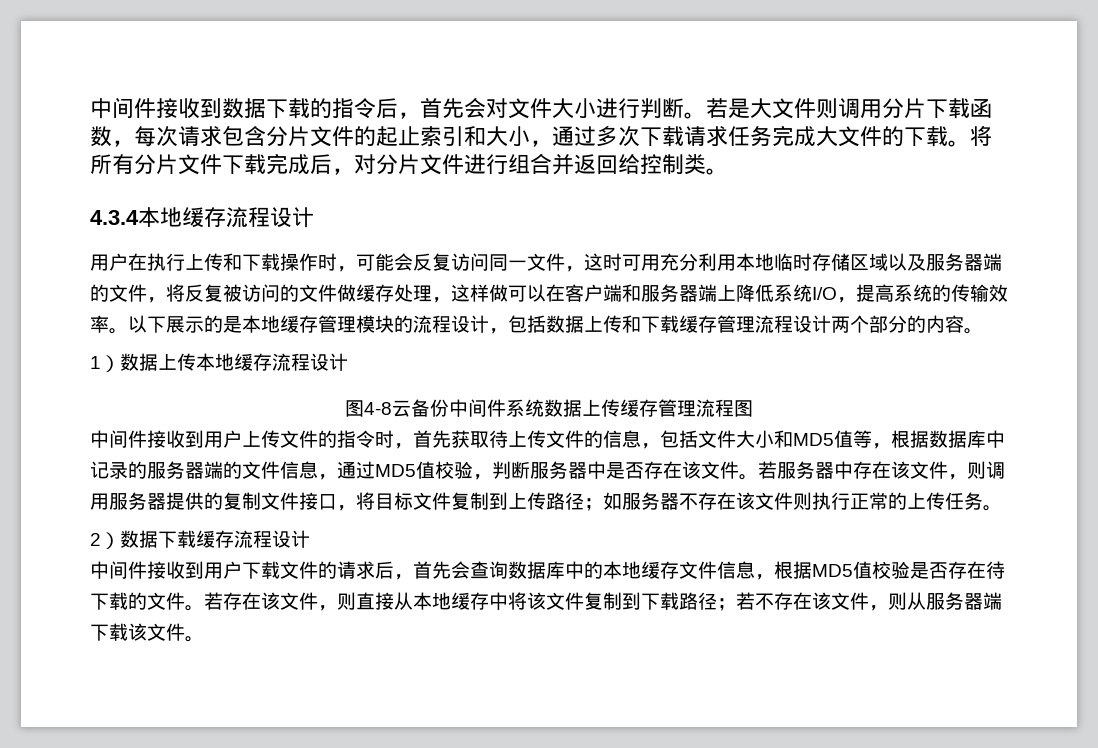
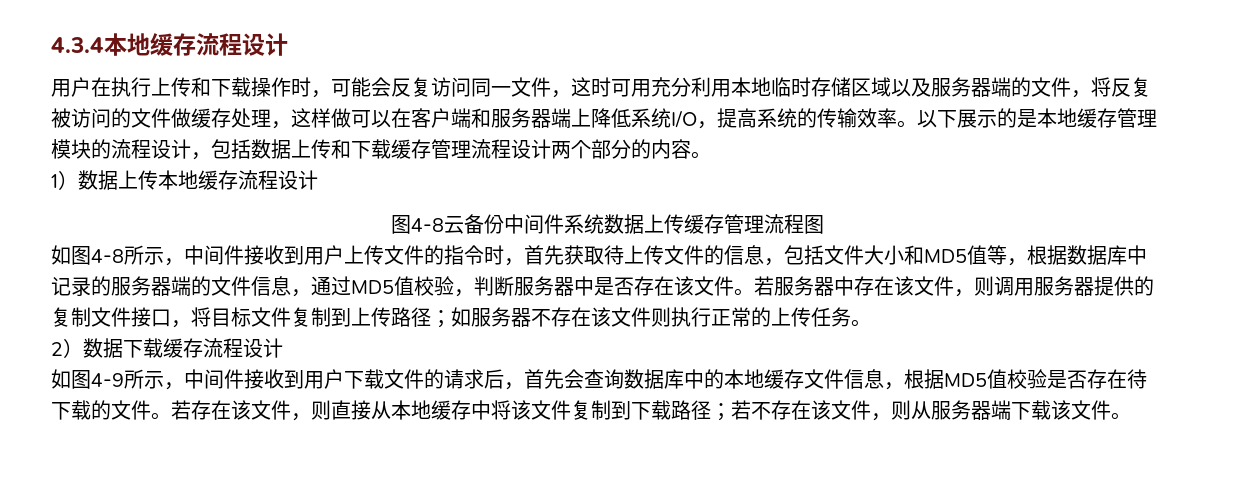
- 中间件接收到数据下载的指令后，首先会对文件大小进行判断。若是大文件则调用分片下载函数，每次请求包含分片文件的起止索引和大小，通过多次下载请求任务完成大文件的下载。将所有分片文件下载完成后，对分片文件进行组合并返回给控制类。
- 中间件接收到用户上传文件的指令时，首先获取待上传文件的信息，包括文件大小和MD5值等，根据数据库中记录的服务器端的文件信息，通过MD5值校验，判断服务器中是否存在该文件。
+ 如图4-8所示，中间件接收到用户上传文件的指令时，首先获取待上传文件的信息，包括文件大小和MD5值等，根据数据库中记录的服务器端的文件信息，通过MD5值校验，判断服务器中是否存在该文件。
- 中间件接收到用户下载文件的请求后，首先会查询数据库中的本地缓存文件信息，根据MD5值校验是否存在待下载的文件。
+ 如图4-9所示，中间件接收到用户下载文件的请求后，首先会查询数据库中的本地缓存文件信息，根据MD5值校验是否存在待下载的文件。

